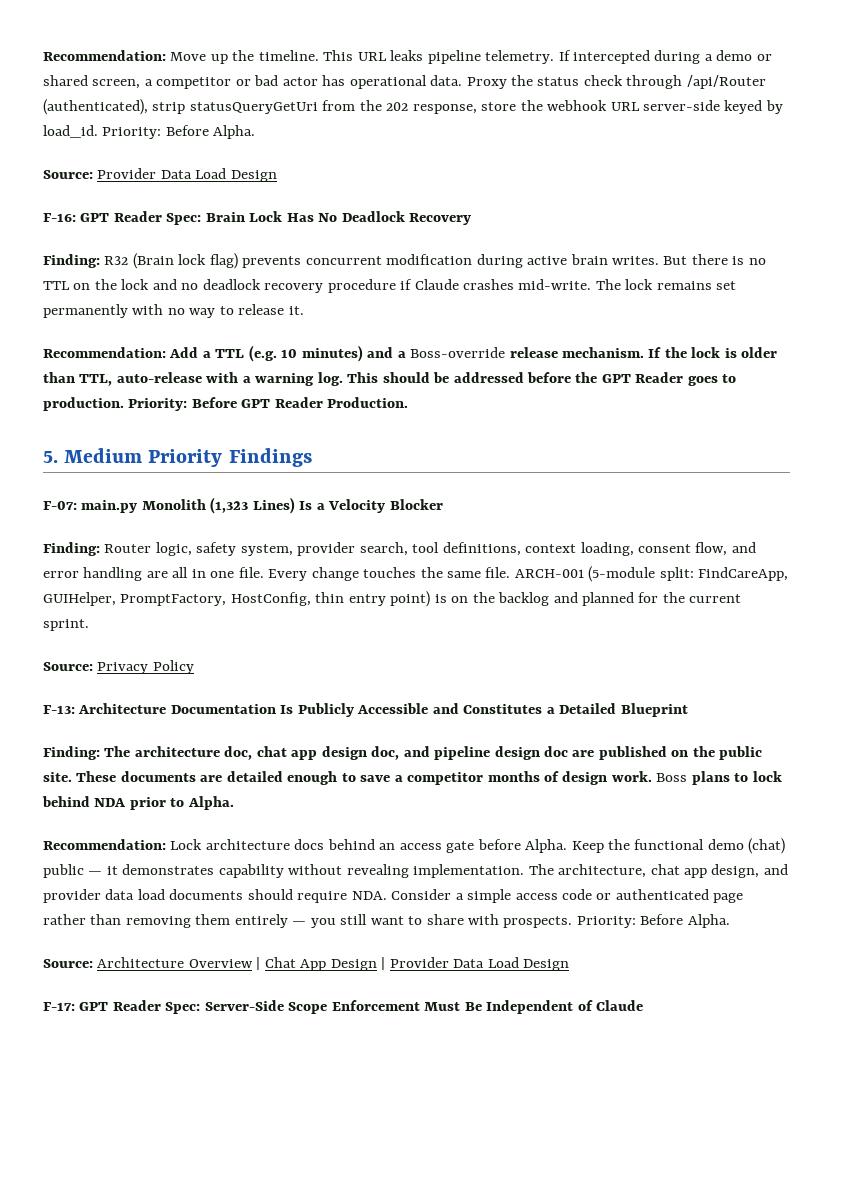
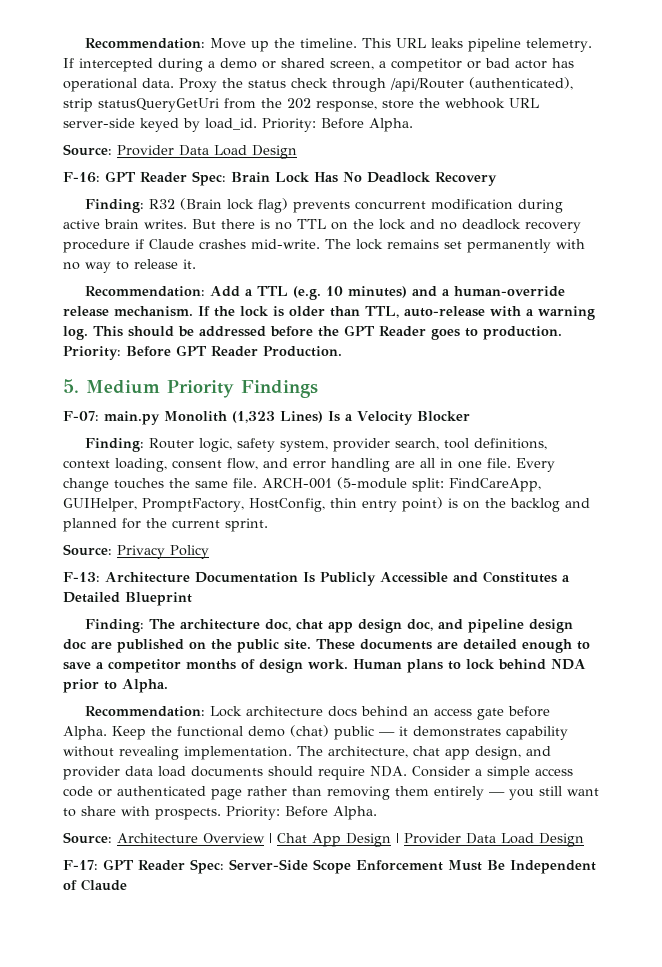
- Recommendation: Add a TTL (e.g. 10 minutes) and a Boss-override release mechanism.
+ Recommendation: Add a TTL (e.g. 10 minutes) and a human-override release mechanism.
- Boss plans to lock behind NDA prior to Alpha.
+ Human plans to lock behind NDA prior to Alpha.

